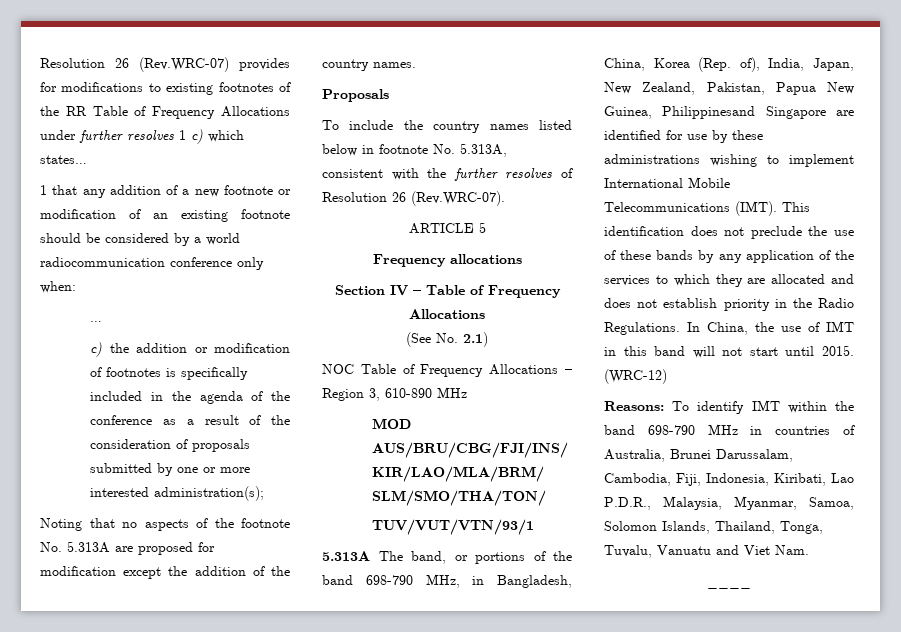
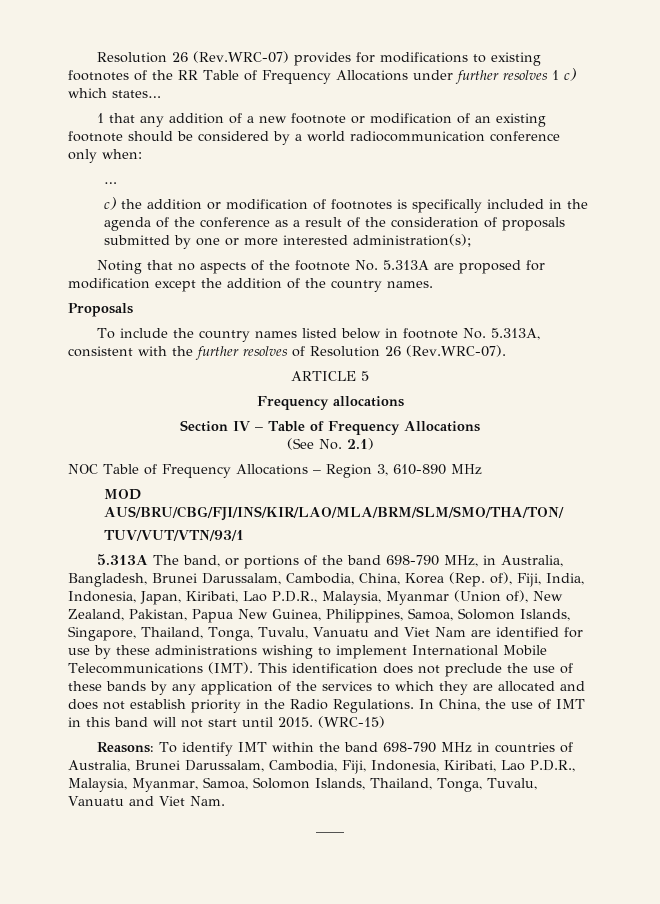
- 5.313A The band, or portions of the band 698-790 MHz, in Bangladesh, China, Korea (Rep. of), India, Japan, New Zealand, Pakistan, Papua New Guinea, Philippinesand Singapore are identified for use by these administrations wishing to implement International Mobile Telecommunications (IMT).
+ 5.313A The band, or portions of the band 698-790 MHz, in Australia, Bangladesh, Brunei Darussalam, Cambodia, China, Korea (Rep. of), Fiji, India, Indonesia, Japan, Kiribati, Lao P.D.R., Malaysia, Myanmar (Union of), New Zealand, Pakistan, Papua New Guinea, Philippines, Samoa, Solomon Islands, Singapore, Thailand, Tonga, Tuvalu, Vanuatu and Viet Nam are identified for use by these administrations wishing to implement International Mobile Telecommunications (IMT).
- (WRC-12)
+ (WRC-15)

